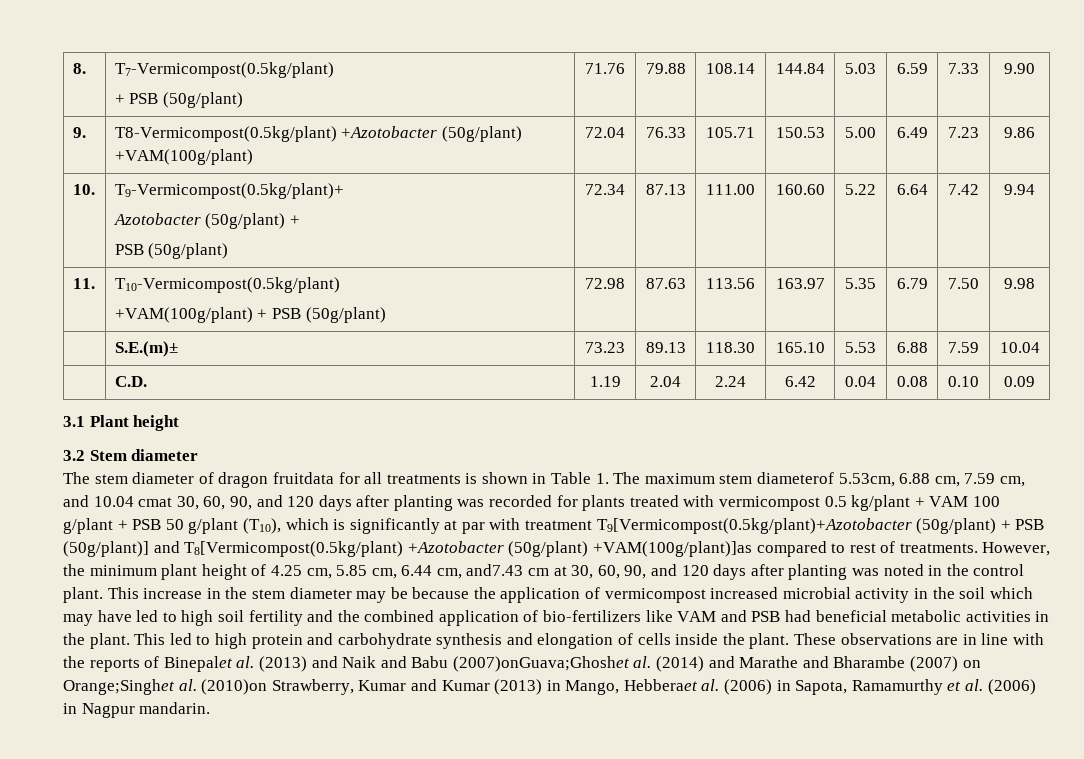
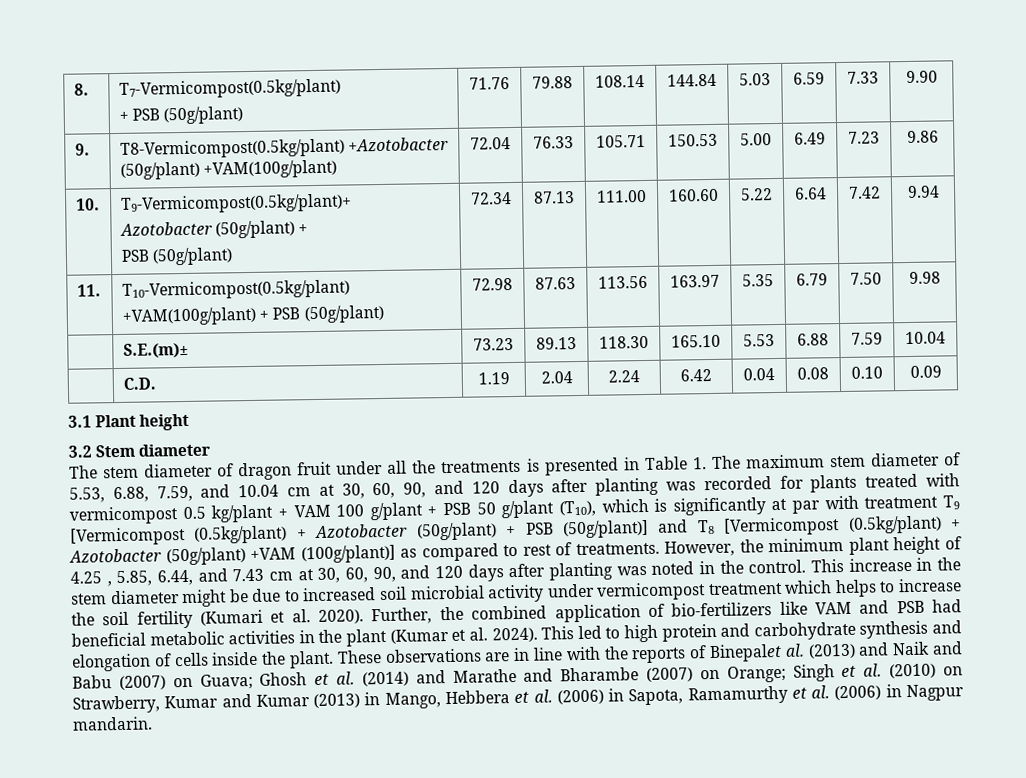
- The stem diameter of dragon fruitdata for all treatments is shown in Table 1. The maximum stem diameterof 5.53cm, 6.88 cm, 7.59 cm, and 10.04 cmat 30, 60, 90, and 120 days after planting was recorded for plants treated with vermicompost 0.5 kg/plant + VAM 100 g/plant + PSB 50 g/plant (T10), which is significantly at par with treatment T9[Vermicompost(0.5kg/plant)+Azotobacter (50g/plant) + PSB (50g/plant)] and T8[Vermicompost(0.5kg/plant) +Azotobacter (50g/plant) +VAM(100g/plant)]as compared to rest of treatments.
+ The stem diameter of dragon fruit under all the treatments is presented in Table 1. The maximum stem diameter of 5.53, 6.88, 7.59, and 10.04 cm at 30, 60, 90, and 120 days after planting was recorded for plants treated with vermicompost 0.5 kg/plant + VAM 100 g/plant + PSB 50 g/plant (T10), which is significantly at par with treatment T9 [Vermicompost (0.5kg/plant) + Azotobacter (50g/plant) + PSB (50g/plant)] and T8 [Vermicompost (0.5kg/plant) + Azotobacter (50g/plant) +VAM (100g/plant)] as compared to rest of treatments.
- However, the minimum plant height of 4.25 cm, 5.85 cm, 6.44 cm, and7.43 cm at 30, 60, 90, and 120 days after planting was noted in the control plant.
+ However, the minimum plant height of 4.25 , 5.85, 6.44, and 7.43 cm at 30, 60, 90, and 120 days after planting was noted in the control.
- This increase in the stem diameter may be because the application of vermicompost increased microbial activity in the soil which may have led to high soil fertility and the combined application of bio-fertilizers like VAM and PSB had beneficial metabolic activities in the plant.
+ This increase in the stem diameter might be due to increased soil microbial activity under vermicompost treatment which helps to increase the soil fertility (Kumari et al. 2020). Further, the combined application of bio-fertilizers like VAM and PSB had beneficial metabolic activities in the plant (Kumar et al. 2024).
- These observations are in line with the reports of Binepalet al. (2013) and Naik and Babu (2007)onGuava;Ghoshet al. (2014) and Marathe and Bharambe (2007) on Orange;Singhet al. (2010)on Strawberry, Kumar and Kumar (2013) in Mango, Hebberaet al. (2006) in Sapota, Ramamurthy et al. (2006) in Nagpur mandarin.
+ These observations are in line with the reports of Binepalet al. (2013) and Naik and Babu (2007) on Guava; Ghosh et al. (2014) and Marathe and Bharambe (2007) on Orange; Singh et al. (2010) on Strawberry, Kumar and Kumar (2013) in Mango, Hebbera et al. (2006) in Sapota, Ramamurthy et al. (2006) in Nagpur mandarin.

